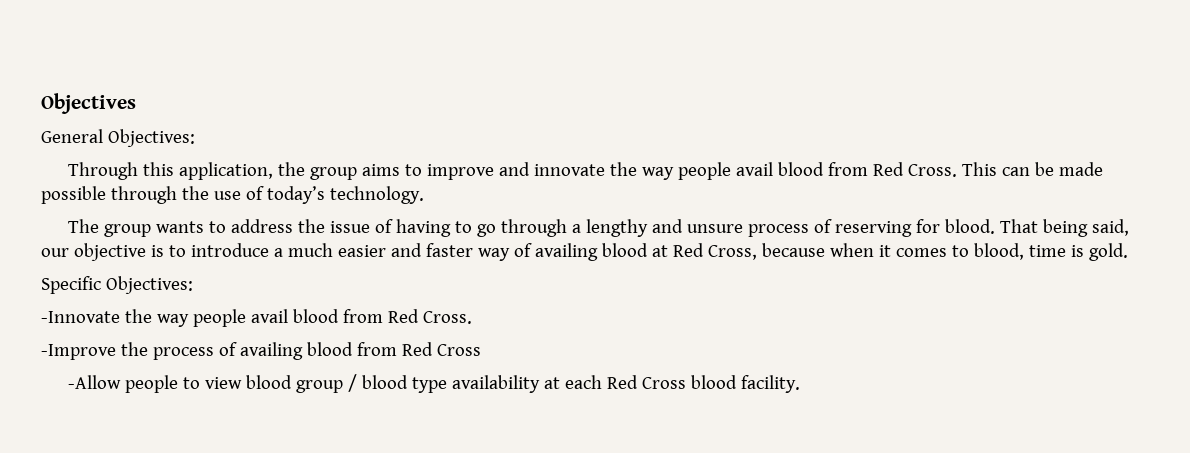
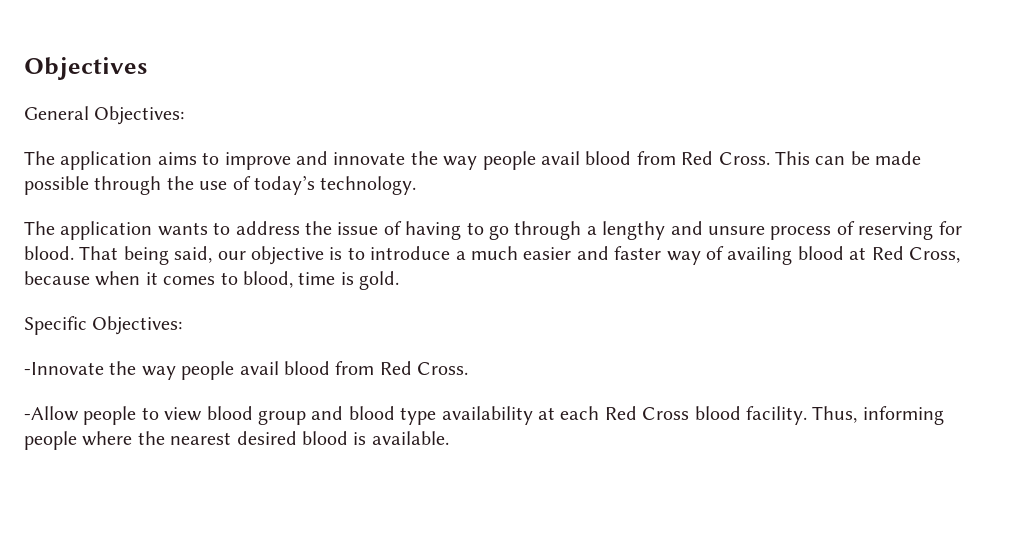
- Through this application, the group aims to improve and innovate the way people avail blood from Red Cross.
+ The application aims to improve and innovate the way people avail blood from Red Cross.
- The group wants to address the issue of having to go through a lengthy and unsure process of reserving for blood.
+ The application wants to address the issue of having to go through a lengthy and unsure process of reserving for blood.
- -Improve the process of availing blood from Red Cross
- -Allow people to view blood group / blood type availability at each Red Cross blood facility.
+ -Allow people to view blood group and blood type availability at each Red Cross blood facility.
+ Thus, informing people where the nearest desired blood is available.

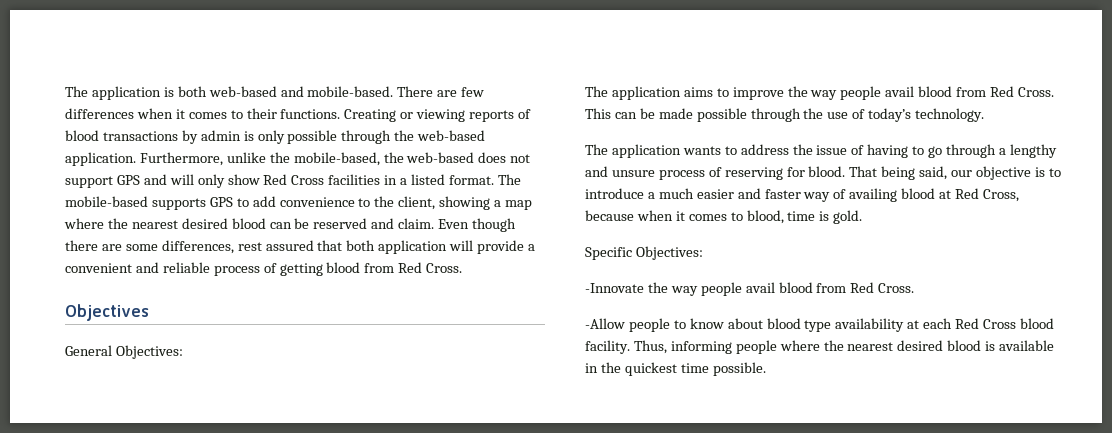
+ The application is both web-based and mobile-based. There are few differences when it comes to their functions. Creating or viewing reports of blood transactions by admin is only possible through the web-based application. Furthermore, unlike the mobile-based, the web-based does not support GPS and will only show Red Cross facilities in a listed format. The mobile-based supports GPS to add convenience to the client, showing a map where the nearest desired blood can be reserved and claim. Even though there are some differences, rest assured that both application will provide a convenient and reliable process of getting blood from Red Cross.
- The application aims to improve and innovate the way people avail blood from Red Cross.
+ The application aims to improve the way people avail blood from Red Cross.
- -Allow people to view blood group and blood type availability at each Red Cross blood facility.
+ -Allow people to know about blood type availability at each Red Cross blood facility.
- Thus, informing people where the nearest desired blood is available.
+ Thus, informing people where the nearest desired blood is available in the quickest time possible.

